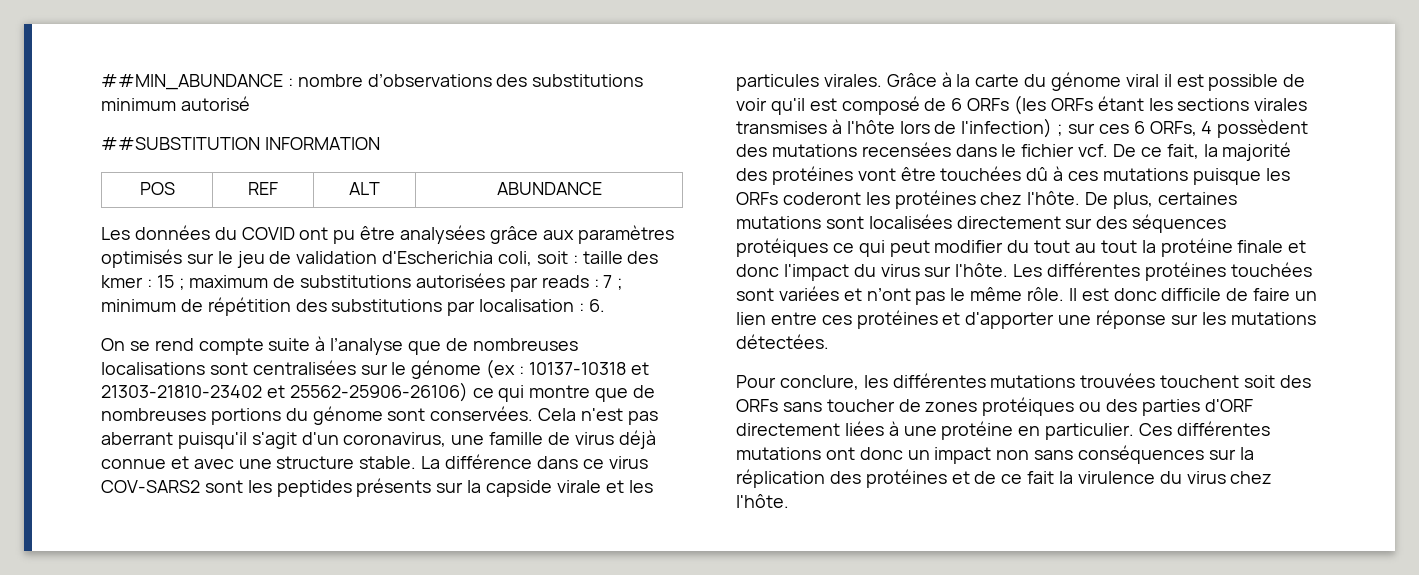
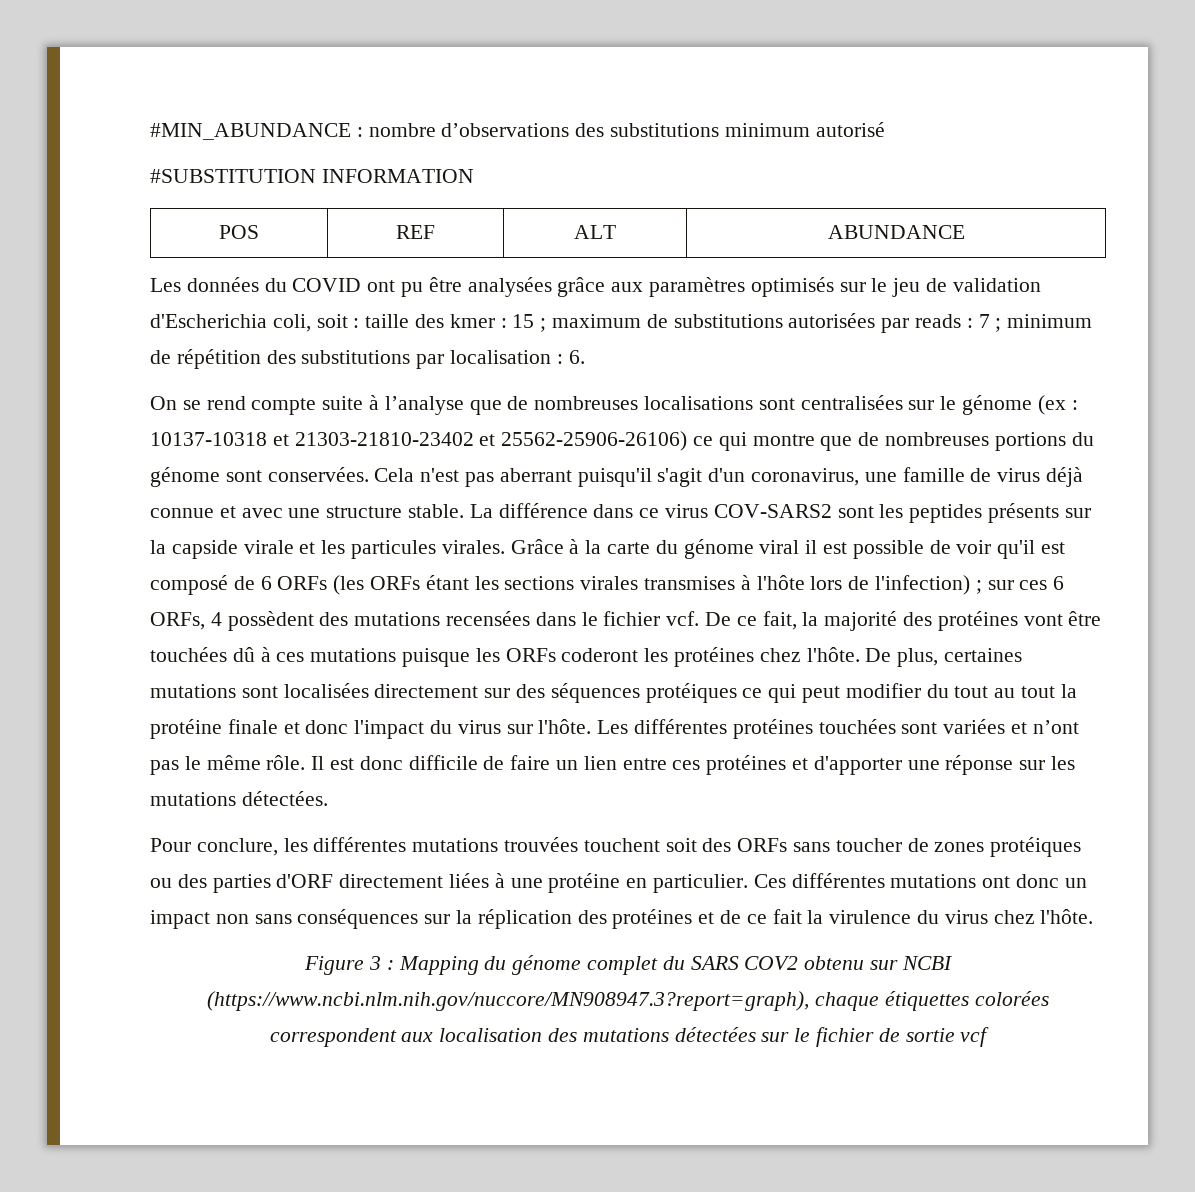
- ##MIN_ABUNDANCE : nombre d’observations des substitutions minimum autorisé
+ #MIN_ABUNDANCE : nombre d’observations des substitutions minimum autorisé
- ##SUBSTITUTION INFORMATION
+ #SUBSTITUTION INFORMATION
+ Figure 3 : Mapping du génome complet du SARS COV2 obtenu sur NCBI (https://www.ncbi.nlm.nih.gov/nuccore/MN908947.3?report=graph), chaque étiquettes colorées correspondent aux localisation des mutations détectées sur le fichier de sortie vcf

